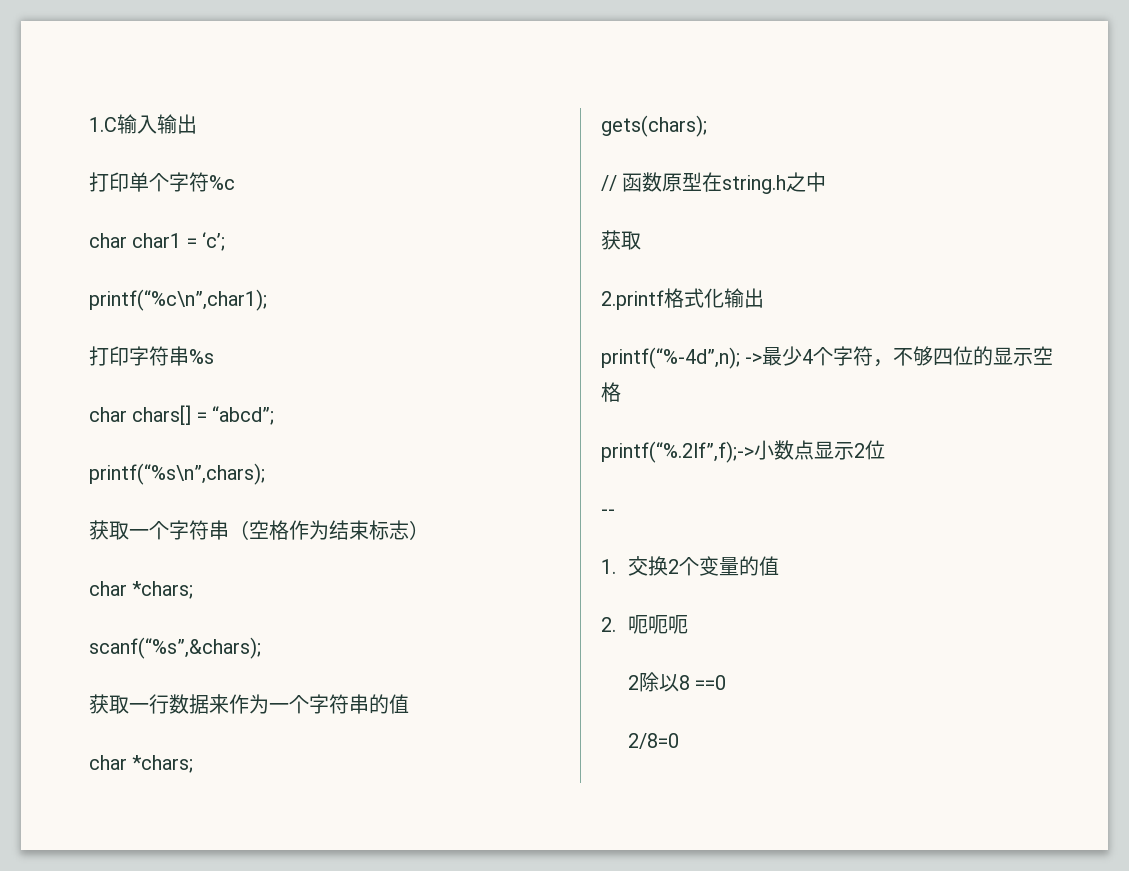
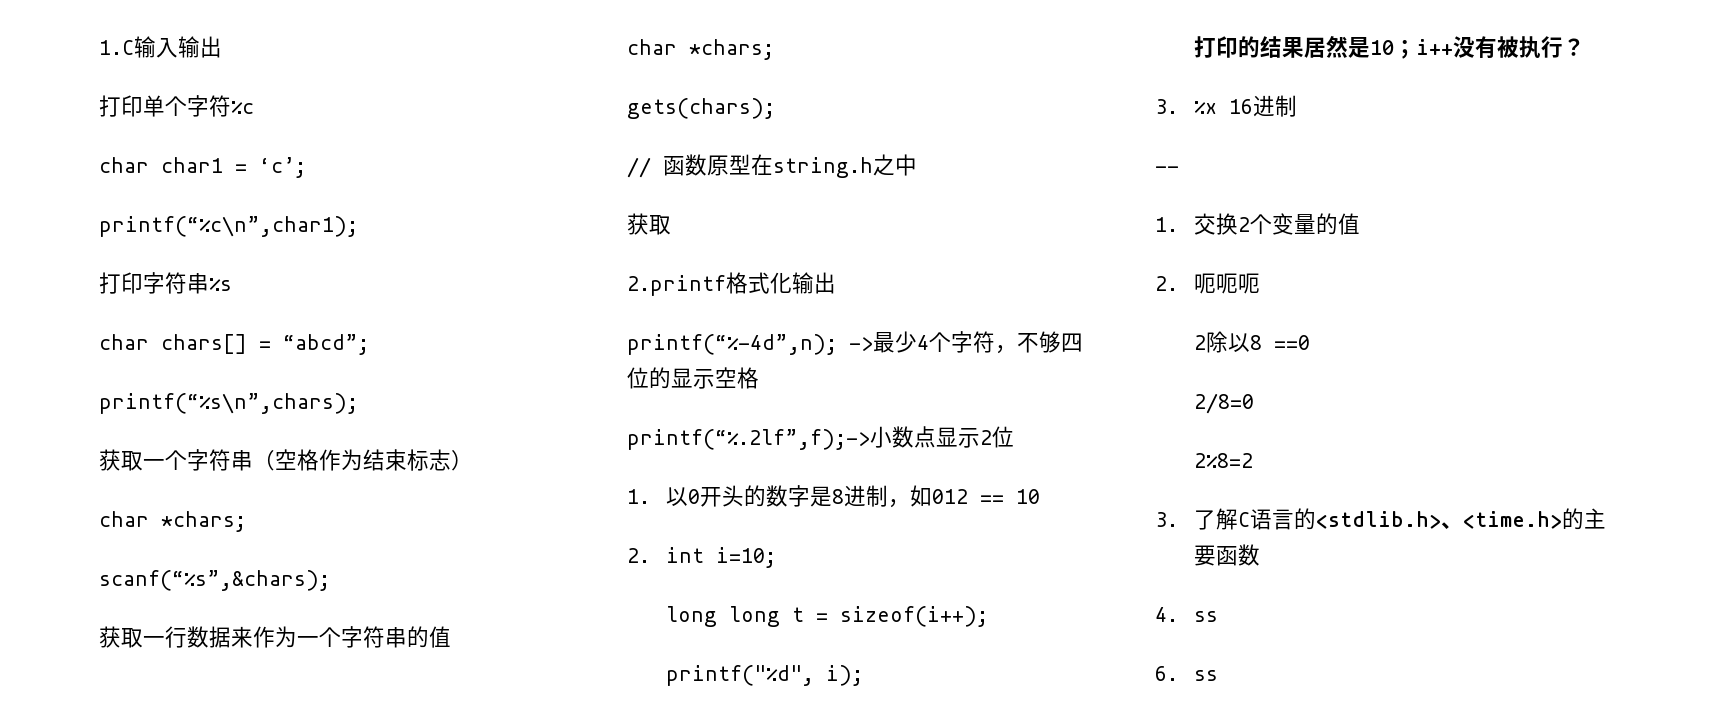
+ 1.以0开头的数字是8进制，如012 == 10
+ 2. int i=10;
+ long long t = sizeof(i++);
+ printf("%d", i);
+ 打印的结果居然是10；i++没有被执行？
+ 3. %x 16进制
+ 2%8=2
+ 3.了解C语言的<stdlib.h>、<time.h>的主要函数
+ 4. ss
+ 6. ss

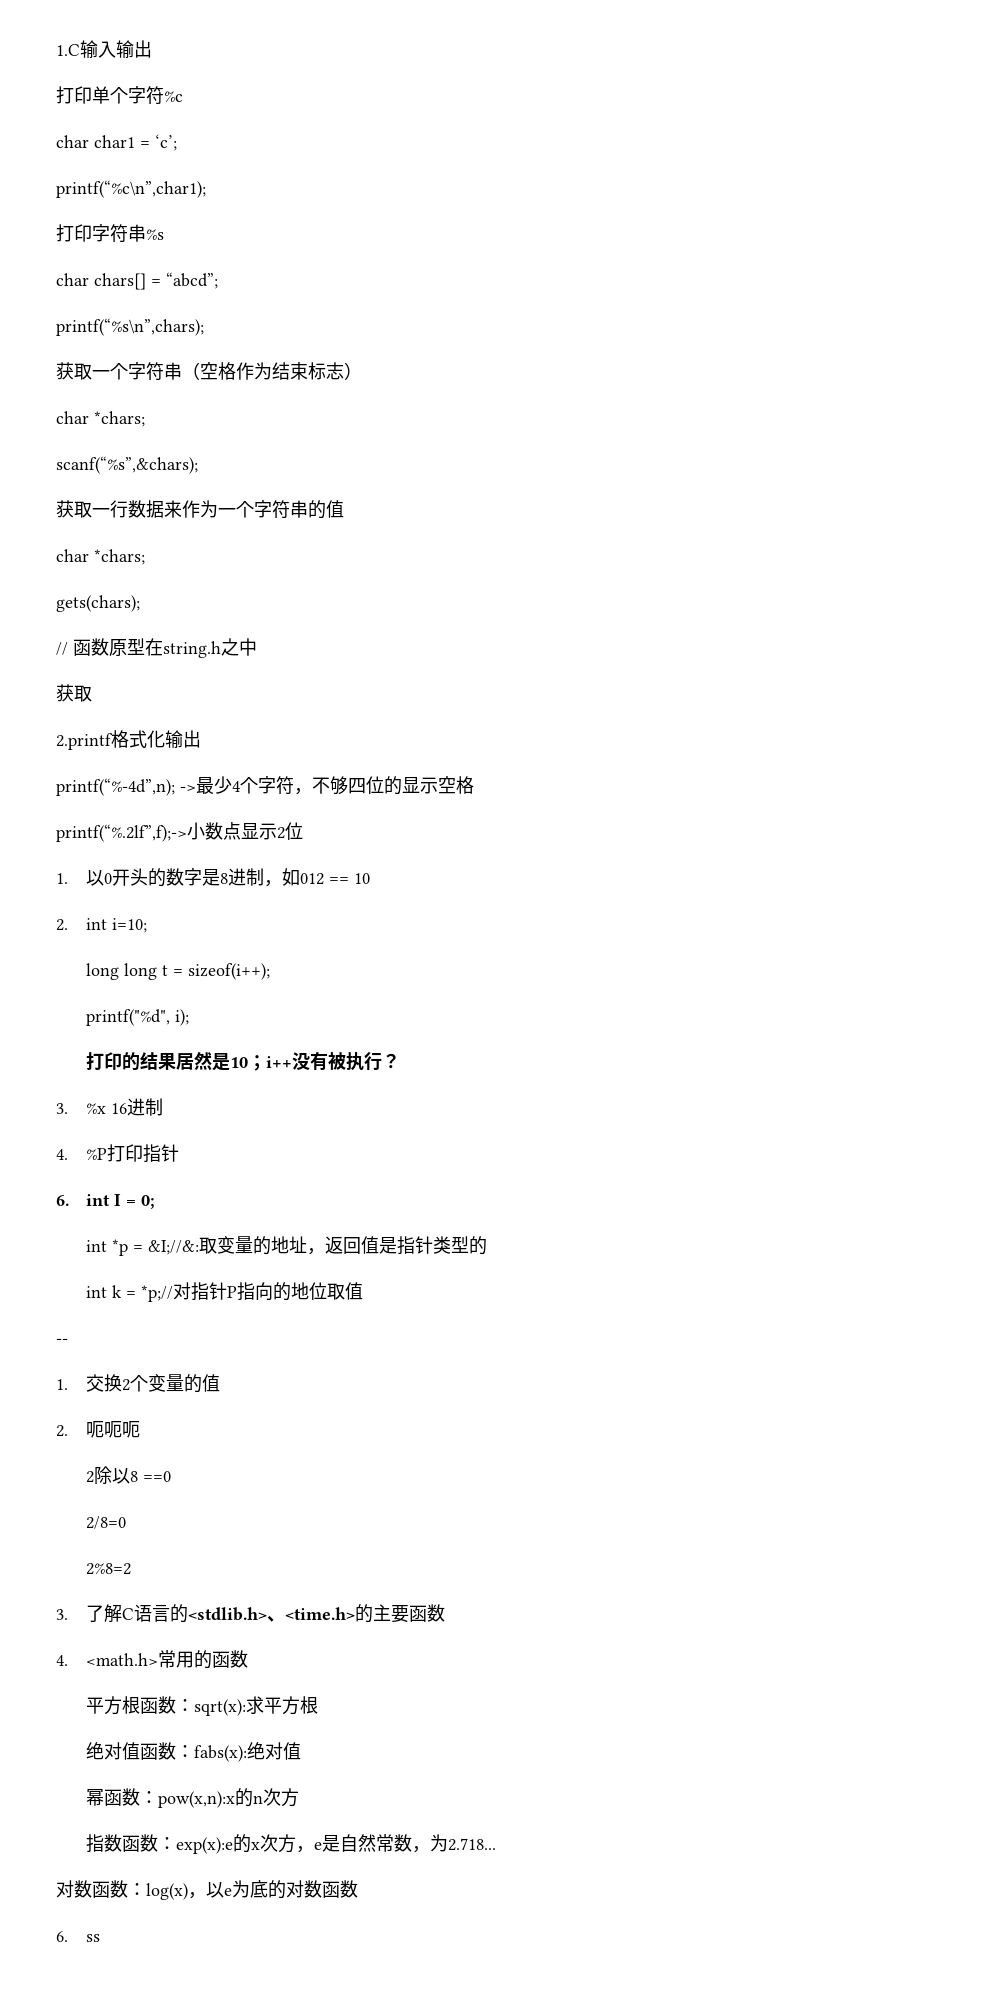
+ 4. %P打印指针
+ 6. int I = 0;
+ int *p = &I;//&:取变量的地址，返回值是指针类型的
+ int k = *p;//对指针P指向的地位取值
- 4. ss
+ 4. <math.h>常用的函数
+ 平方根函数：sqrt(x):求平方根
+ 绝对值函数：fabs(x):绝对值
+ 幂函数：pow(x,n):x的n次方
+ 指数函数：exp(x):e的x次方，e是自然常数，为2.718...
+ 对数函数：log(x)，以e为底的对数函数

